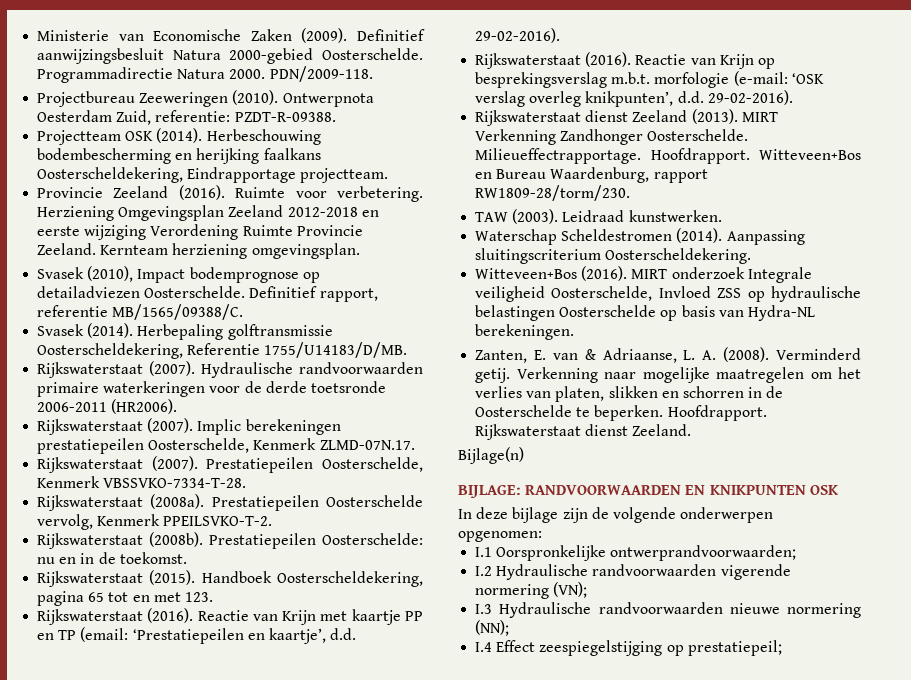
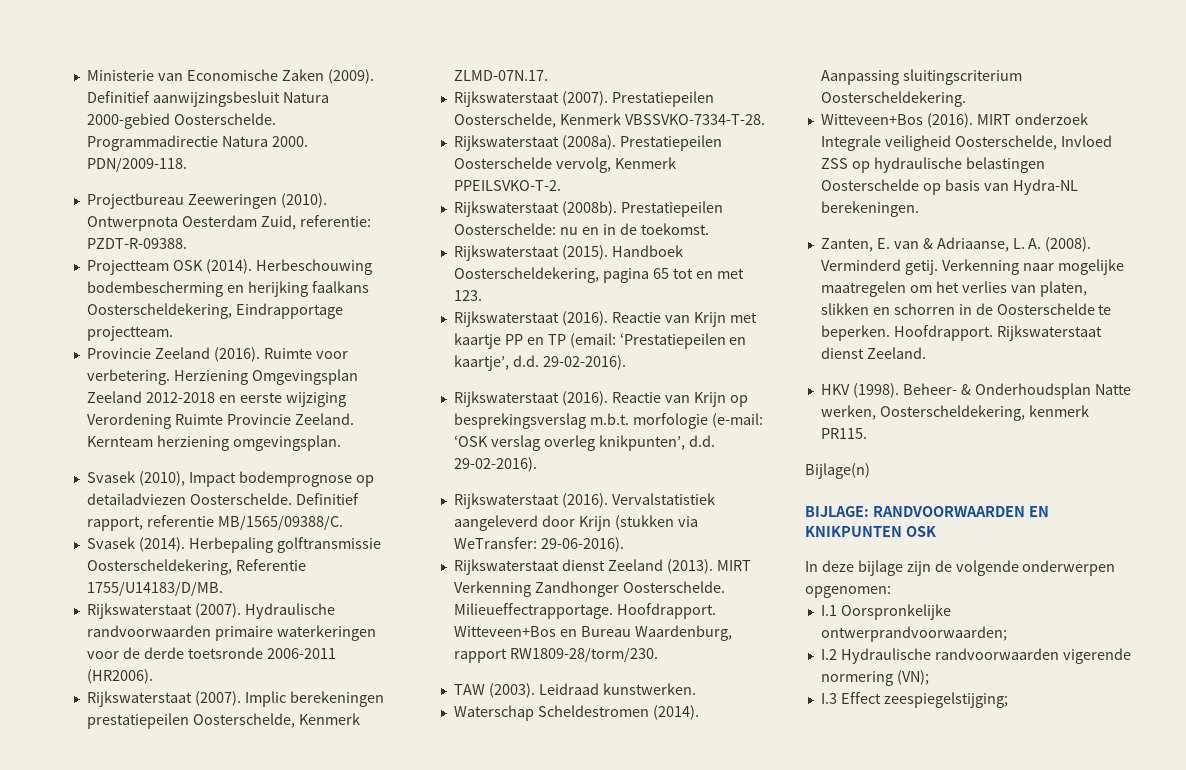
+ Rijkswaterstaat (2016). Vervalstatistiek aangeleverd door Krijn (stukken via WeTransfer: 29-06-2016).
+ HKV (1998). Beheer- & Onderhoudsplan Natte werken, Oosterscheldekering, kenmerk PR115.
- I.3 Hydraulische randvoorwaarden nieuwe normering (NN);
- I.4 Effect zeespiegelstijging op prestatiepeil;
+ I.3 Effect zeespiegelstijging;

